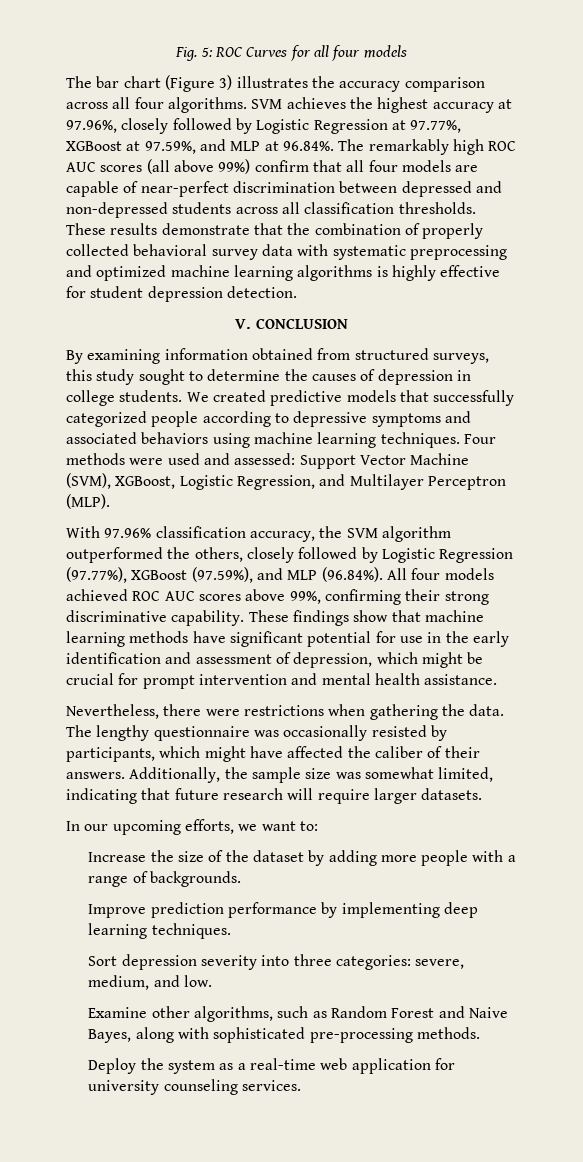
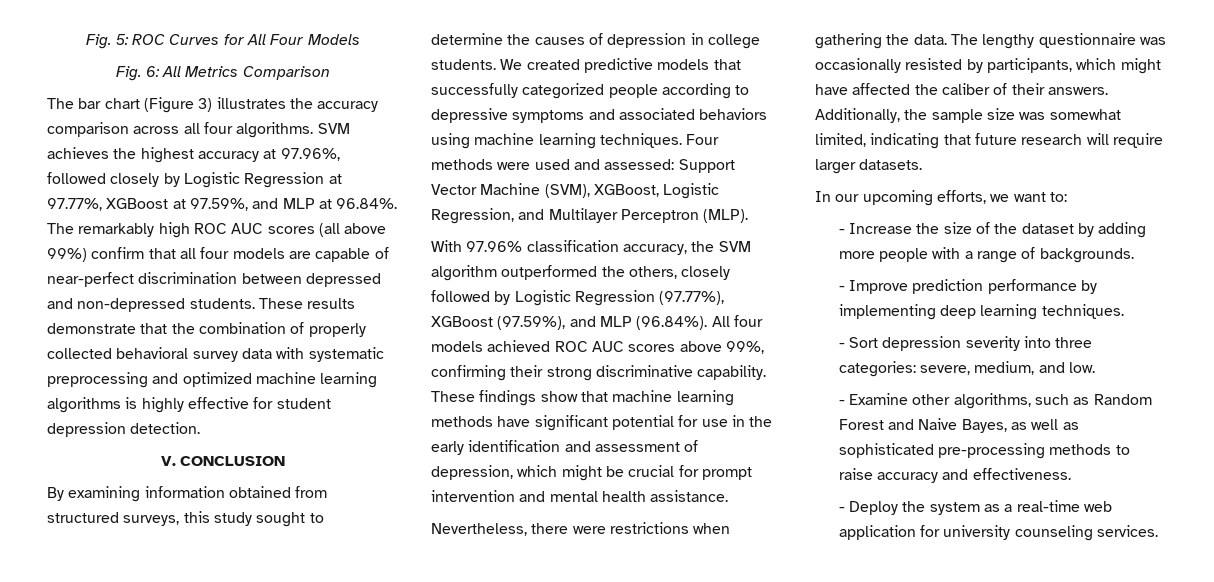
- Fig. 5: ROC Curves for all four models
+ Fig. 5: ROC Curves for All Four Models
+ Fig. 6: All Metrics Comparison
- SVM achieves the highest accuracy at 97.96%, closely followed by Logistic Regression at 97.77%, XGBoost at 97.59%, and MLP at 96.84%. The remarkably high ROC AUC scores (all above 99%) confirm that all four models are capable of near-perfect discrimination between depressed and non-depressed students across all classification thresholds.
+ SVM achieves the highest accuracy at 97.96%, followed closely by Logistic Regression at 97.77%, XGBoost at 97.59%, and MLP at 96.84%. The remarkably high ROC AUC scores (all above 99%) confirm that all four models are capable of near-perfect discrimination between depressed and non-depressed students.
- Increase the size of the dataset by adding more people with a range of backgrounds.
+ - Increase the size of the dataset by adding more people with a range of backgrounds.
- Improve prediction performance by implementing deep learning techniques.
+ - Improve prediction performance by implementing deep learning techniques.
- Sort depression severity into three categories: severe, medium, and low.
+ - Sort depression severity into three categories: severe, medium, and low.
- Examine other algorithms, such as Random Forest and Naive Bayes, along with sophisticated pre-processing methods.
- Deploy the system as a real-time web application for university counseling services.
+ - Examine other algorithms, such as Random Forest and Naive Bayes, as well as sophisticated pre-processing methods to raise accuracy and effectiveness.
+ - Deploy the system as a real-time web application for university counseling services.

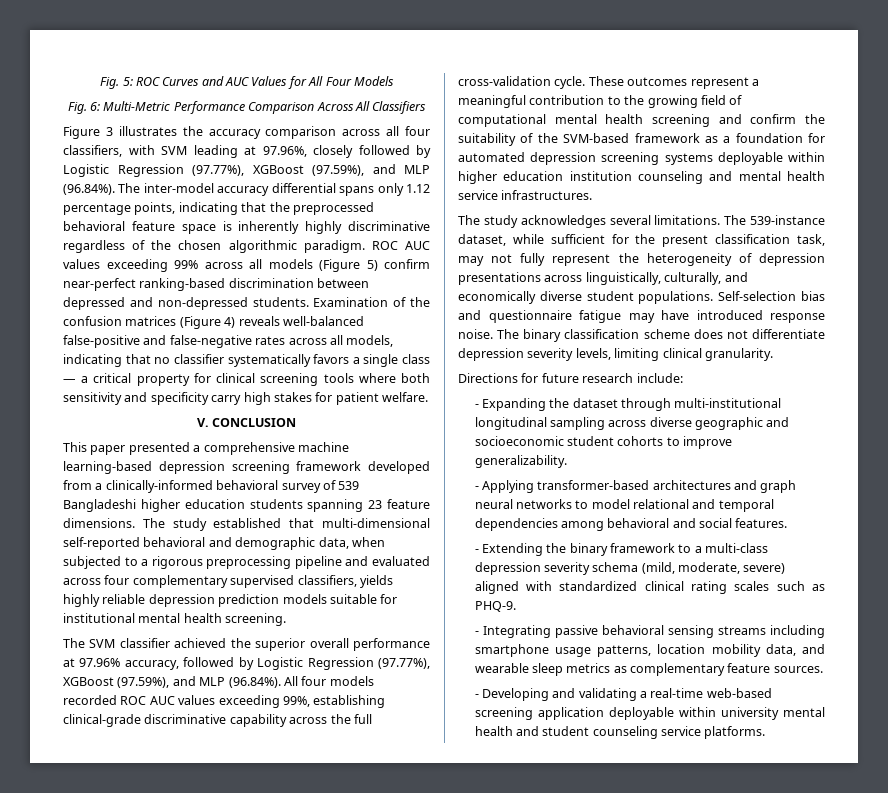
- Fig. 5: ROC Curves for All Four Models
+ Fig. 5: ROC Curves and AUC Values for All Four Models
- Fig. 6: All Metrics Comparison
- The bar chart (Figure 3) illustrates the accuracy comparison across all four algorithms. SVM achieves the highest accuracy at 97.96%, followed closely by Logistic Regression at 97.77%, XGBoost at 97.59%, and MLP at 96.84%. The remarkably high ROC AUC scores (all above 99%) confirm that all four models are capable of near-perfect discrimination between depressed and non-depressed students.
+ Fig. 6: Multi-Metric Performance Comparison Across All Classifiers
+ Figure 3 illustrates the accuracy comparison across all four classifiers, with SVM leading at 97.96%, closely followed by Logistic Regression (97.77%), XGBoost (97.59%), and MLP (96.84%). The inter-model accuracy differential spans only 1.12 percentage points, indicating that the preprocessed behavioral feature space is inherently highly discriminative regardless of the chosen algorithmic paradigm. ROC AUC values exceeding 99% across all models (Figure 5) confirm near-perfect ranking-based discrimination between depressed and non-depressed students.
- These results demonstrate that the combination of properly collected behavioral survey data with systematic preprocessing and optimized machine learning algorithms is highly effective for student depression detection.
+ Examination of the confusion matrices (Figure 4) reveals well-balanced false-positive and false-negative rates across all models, indicating that no classifier systematically favors a single class — a critical property for clinical screening tools where both sensitivity and specificity carry high stakes for patient welfare.
  V. CONCLUSION
- By examining information obtained from structured surveys, this study sought to determine the causes of depression in college students. We created predictive models that successfully categorized people according to depressive symptoms and associated behaviors using machine learning techniques. Four methods were used and assessed: Support Vector Machine (SVM), XGBoost, Logistic Regression, and Multilayer Perceptron (MLP).
- With 97.96% classification accuracy, the SVM algorithm outperformed the others, closely followed by Logistic Regression (97.77%), XGBoost (97.59%), and MLP (96.84%). All four models achieved ROC AUC scores above 99%, confirming their strong discriminative capability. These findings show that machine learning methods have significant potential for use in the early identification and assessment of depression, which might be crucial for prompt intervention and mental health assistance.
- Nevertheless, there were restrictions when gathering the data. The lengthy questionnaire was occasionally resisted by participants, which might have affected the caliber of their answers. Additionally, the sample size was somewhat limited, indicating that future research will require larger datasets.
- In our upcoming efforts, we want to:
- - Increase the size of the dataset by adding more people with a range of backgrounds.
- - Improve prediction performance by implementing deep learning techniques.
- - Sort depression severity into three categories: severe, medium, and low.
- - Examine other algorithms, such as Random Forest and Naive Bayes, as well as sophisticated pre-processing methods to raise accuracy and effectiveness.
- - Deploy the system as a real-time web application for university counseling services.
+ This paper presented a comprehensive machine learning-based depression screening framework developed from a clinically-informed behavioral survey of 539 Bangladeshi higher education students spanning 23 feature dimensions. The study established that multi-dimensional self-reported behavioral and demographic data, when subjected to a rigorous preprocessing pipeline and evaluated across four complementary supervised classifiers, yields highly reliable depression prediction models suitable for institutional mental health screening.
+ The SVM classifier achieved the superior overall performance at 97.96% accuracy, followed by Logistic Regression (97.77%), XGBoost (97.59%), and MLP (96.84%). All four models recorded ROC AUC values exceeding 99%, establishing clinical-grade discriminative capability across the full cross-validation cycle. These outcomes represent a meaningful contribution to the growing field of computational mental health screening and confirm the suitability of the SVM-based framework as a foundation for automated depression screening systems deployable within higher education institution counseling and mental health service infrastructures.
+ The study acknowledges several limitations. The 539-instance dataset, while sufficient for the present classification task, may not fully represent the heterogeneity of depression presentations across linguistically, culturally, and economically diverse student populations. Self-selection bias and questionnaire fatigue may have introduced response noise. The binary classification scheme does not differentiate depression severity levels, limiting clinical granularity.
+ Directions for future research include:
+ - Expanding the dataset through multi-institutional longitudinal sampling across diverse geographic and socioeconomic student cohorts to improve generalizability.
+ - Applying transformer-based architectures and graph neural networks to model relational and temporal dependencies among behavioral and social features.
+ - Extending the binary framework to a multi-class depression severity schema (mild, moderate, severe) aligned with standardized clinical rating scales such as PHQ-9.
+ - Integrating passive behavioral sensing streams including smartphone usage patterns, location mobility data, and wearable sleep metrics as complementary feature sources.
+ - Developing and validating a real-time web-based screening application deployable within university mental health and student counseling service platforms.

